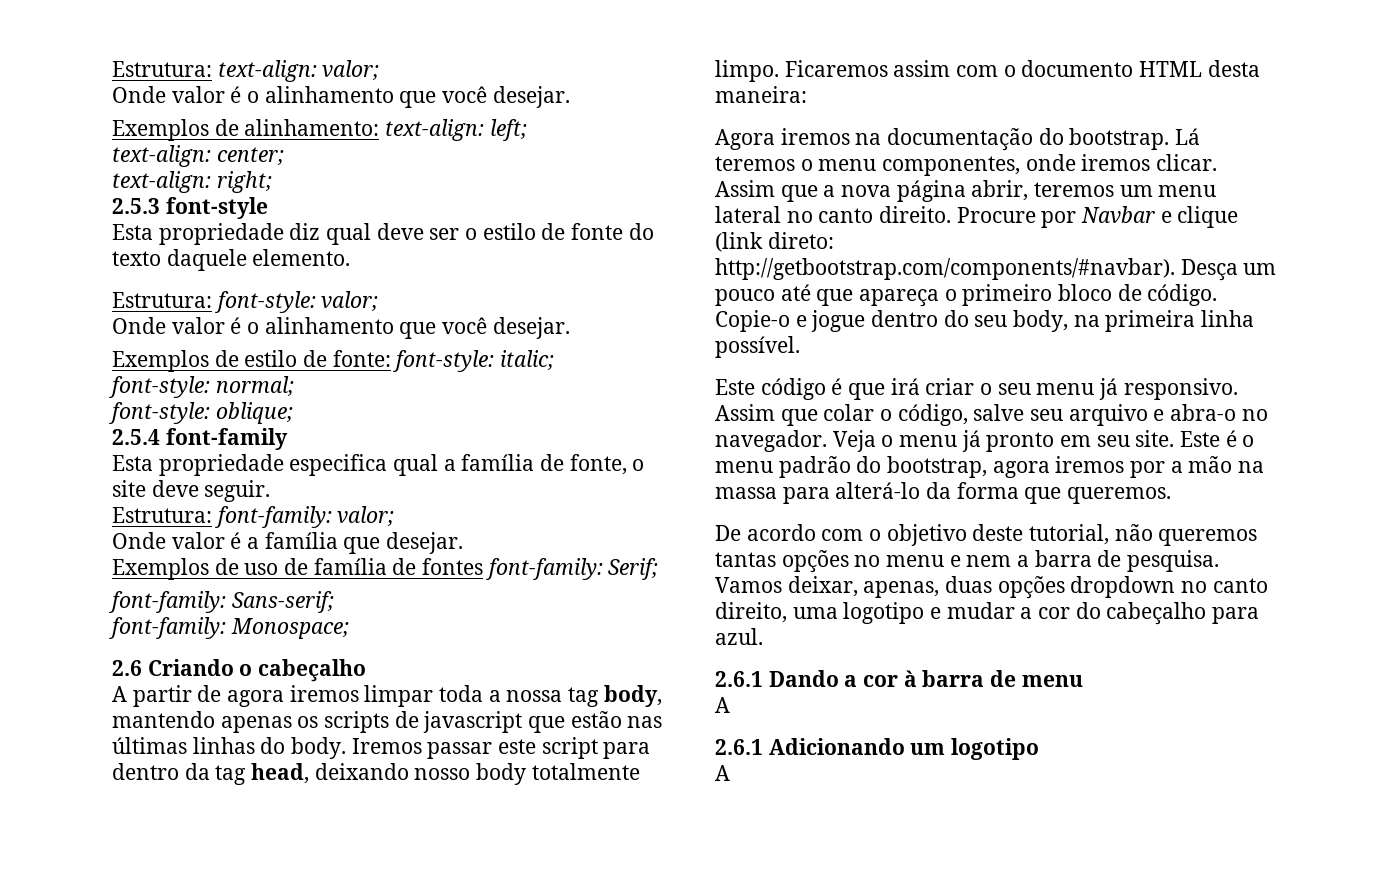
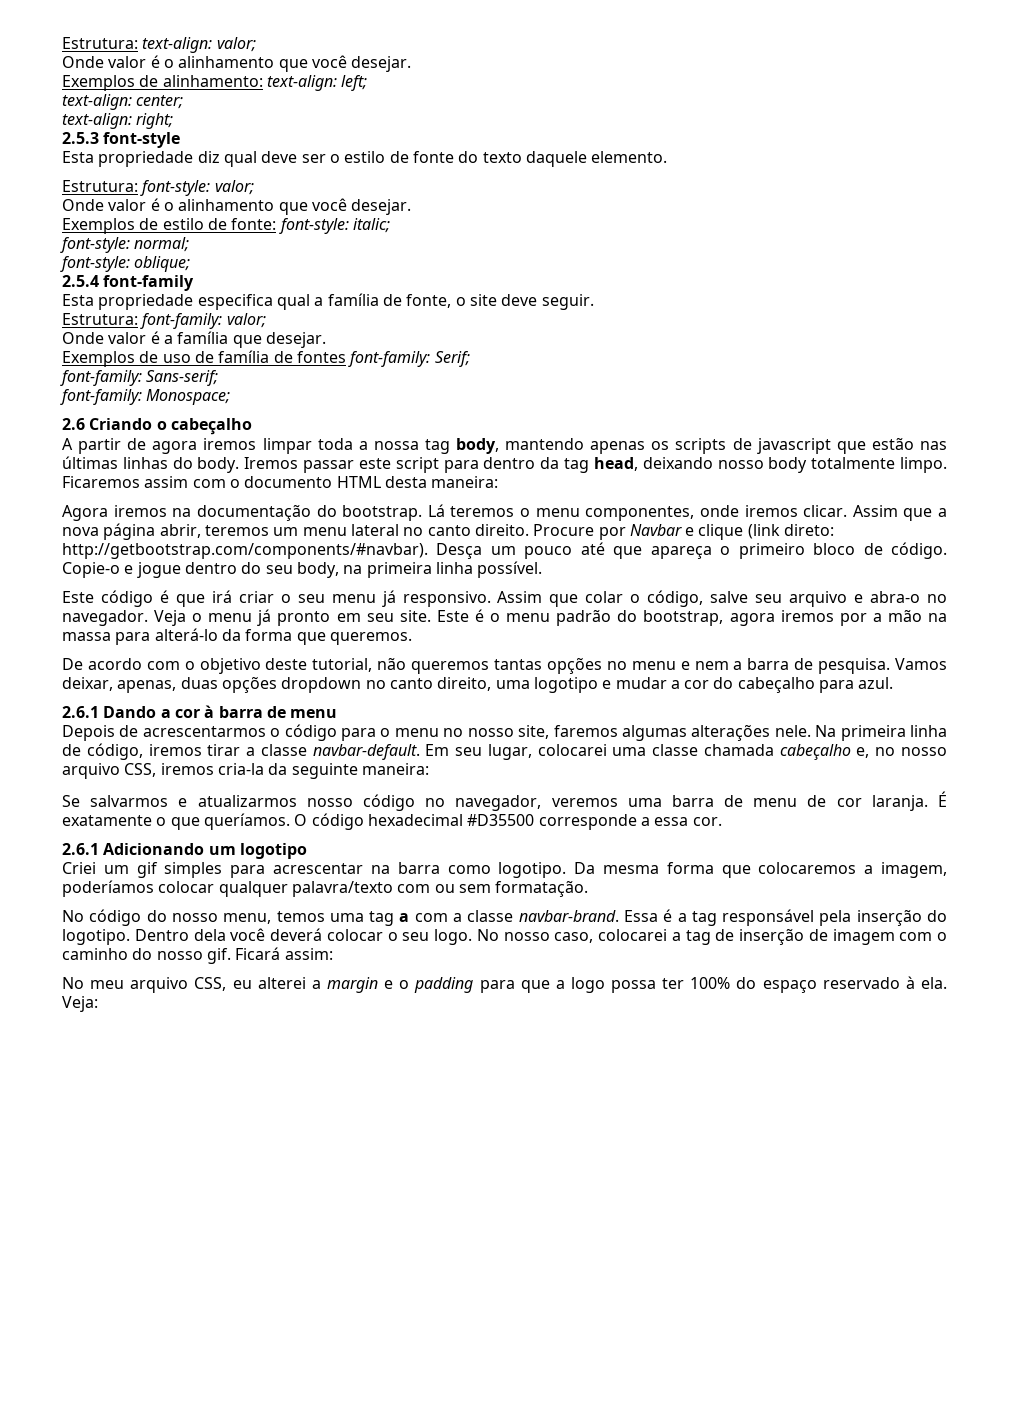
  2.6.1 Dando a cor à barra de menu
- A
+ Depois de acrescentarmos o código para o menu no nosso site, faremos algumas alterações nele. Na primeira linha de código, iremos tirar a classe navbar-default. Em seu lugar, colocarei uma classe chamada cabeçalho e, no nosso arquivo CSS, iremos cria-la da seguinte maneira:
+ Se salvarmos e atualizarmos nosso código no navegador, veremos uma barra de menu de cor laranja. É exatamente o que queríamos. O código hexadecimal #D35500 corresponde a essa cor.
  2.6.1 Adicionando um logotipo
- A
+ Criei um gif simples para acrescentar na barra como logotipo. Da mesma forma que colocaremos a imagem, poderíamos colocar qualquer palavra/texto com ou sem formatação.
+ No código do nosso menu, temos uma tag a com a classe navbar-brand. Essa é a tag responsável pela inserção do logotipo. Dentro dela você deverá colocar o seu logo. No nosso caso, colocarei a tag de inserção de imagem com o caminho do nosso gif. Ficará assim:
+ No meu arquivo CSS, eu alterei a margin e o padding para que a logo possa ter 100% do espaço reservado à ela. Veja:

